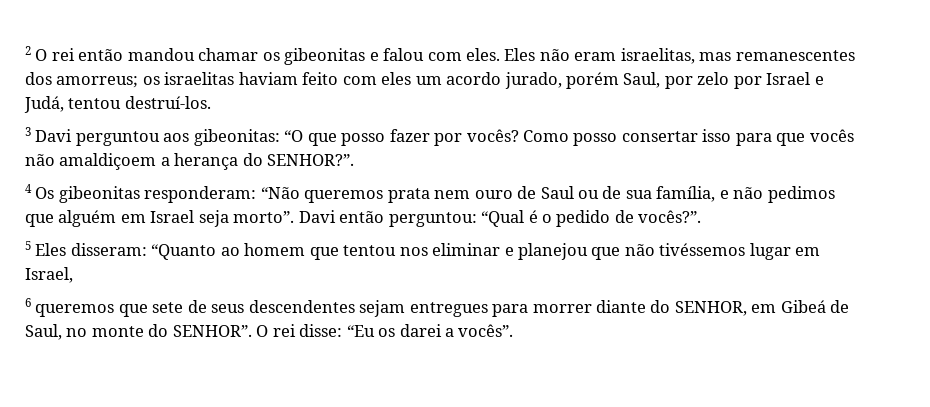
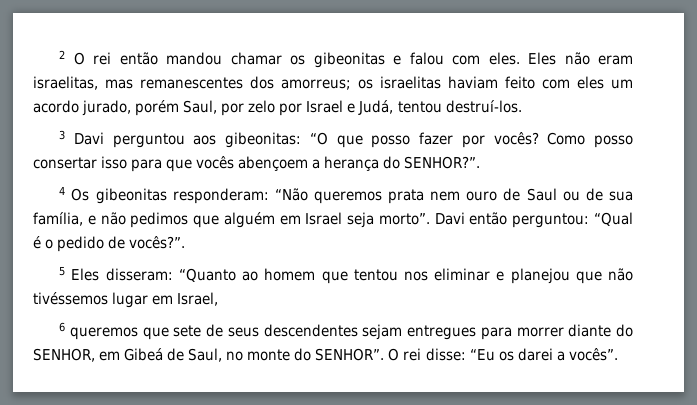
- Como posso consertar isso para que vocês não amaldiçoem a herança do SENHOR?”.
+ Como posso consertar isso para que vocês abençoem a herança do SENHOR?”.

